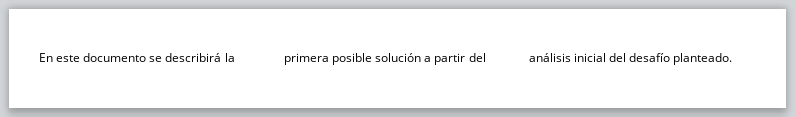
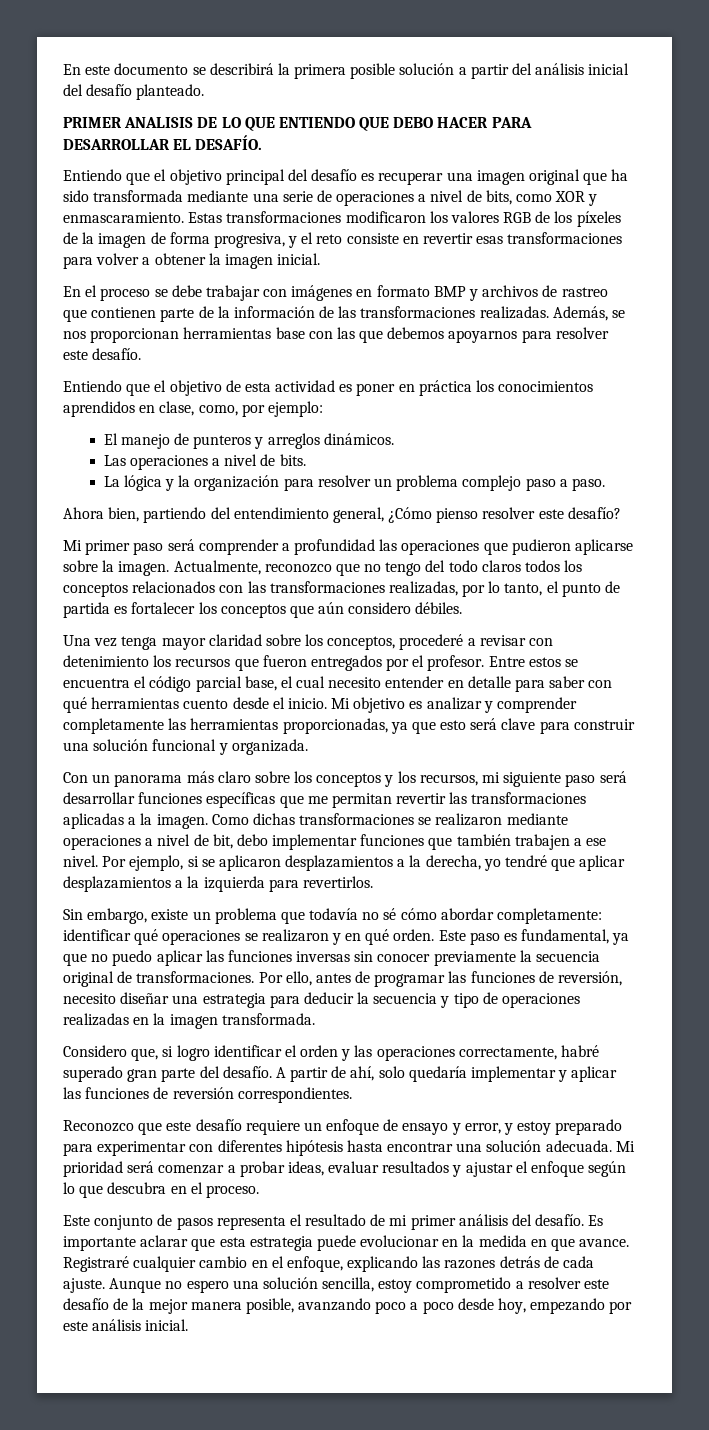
+ PRIMER ANALISIS DE LO QUE ENTIENDO QUE DEBO HACER PARA DESARROLLAR EL DESAFÍO.
+ Entiendo que el objetivo principal del desafío es recuperar una imagen original que ha sido transformada mediante una serie de operaciones a nivel de bits, como XOR y enmascaramiento. Estas transformaciones modificaron los valores RGB de los píxeles de la imagen de forma progresiva, y el reto consiste en revertir esas transformaciones para volver a obtener la imagen inicial.
+ En el proceso se debe trabajar con imágenes en formato BMP y archivos de rastreo que contienen parte de la información de las transformaciones realizadas. Además, se nos proporcionan herramientas base con las que debemos apoyarnos para resolver este desafío.
+ Entiendo que el objetivo de esta actividad es poner en práctica los conocimientos aprendidos en clase, como, por ejemplo:
+ El manejo de punteros y arreglos dinámicos.
+ Las operaciones a nivel de bits.
+ La lógica y la organización para resolver un problema complejo paso a paso.
+ Ahora bien, partiendo del entendimiento general, ¿Cómo pienso resolver este desafío?
+ Mi primer paso será comprender a profundidad las operaciones que pudieron aplicarse sobre la imagen. Actualmente, reconozco que no tengo del todo claros todos los conceptos relacionados con las transformaciones realizadas, por lo tanto, el punto de partida es fortalecer los conceptos que aún considero débiles.
+ Una vez tenga mayor claridad sobre los conceptos, procederé a revisar con detenimiento los recursos que fueron entregados por el profesor. Entre estos se encuentra el código parcial base, el cual necesito entender en detalle para saber con qué herramientas cuento desde el inicio. Mi objetivo es analizar y comprender completamente las herramientas proporcionadas, ya que esto será clave para construir una solución funcional y organizada.
+ Con un panorama más claro sobre los conceptos y los recursos, mi siguiente paso será desarrollar funciones específicas que me permitan revertir las transformaciones aplicadas a la imagen. Como dichas transformaciones se realizaron mediante operaciones a nivel de bit, debo implementar funciones que también trabajen a ese nivel. Por ejemplo, si se aplicaron desplazamientos a la derecha, yo tendré que aplicar desplazamientos a la izquierda para revertirlos.
+ Sin embargo, existe un problema que todavía no sé cómo abordar completamente: identificar qué operaciones se realizaron y en qué orden. Este paso es fundamental, ya que no puedo aplicar las funciones inversas sin conocer previamente la secuencia original de transformaciones. Por ello, antes de programar las funciones de reversión, necesito diseñar una estrategia para deducir la secuencia y tipo de operaciones realizadas en la imagen transformada.
+ Considero que, si logro identificar el orden y las operaciones correctamente, habré superado gran parte del desafío. A partir de ahí, solo quedaría implementar y aplicar las funciones de reversión correspondientes.
+ Reconozco que este desafío requiere un enfoque de ensayo y error, y estoy preparado para experimentar con diferentes hipótesis hasta encontrar una solución adecuada. Mi prioridad será comenzar a probar ideas, evaluar resultados y ajustar el enfoque según lo que descubra en el proceso.
+ Este conjunto de pasos representa el resultado de mi primer análisis del desafío. Es importante aclarar que esta estrategia puede evolucionar en la medida en que avance. Registraré cualquier cambio en el enfoque, explicando las razones detrás de cada ajuste. Aunque no espero una solución sencilla, estoy comprometido a resolver este desafío de la mejor manera posible, avanzando poco a poco desde hoy, empezando por este análisis inicial.

